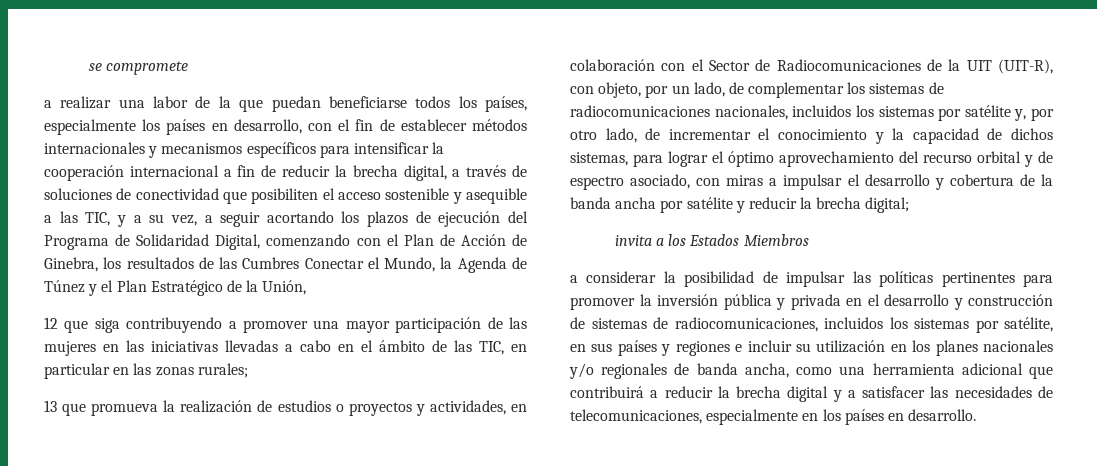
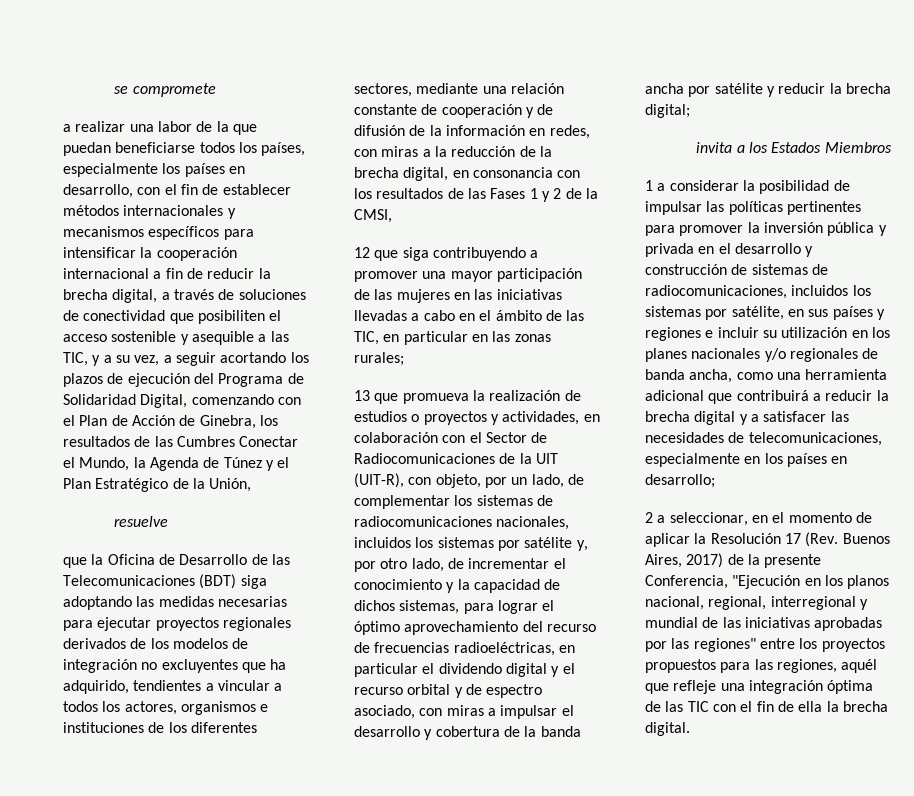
+ resuelve
+ que la Oficina de Desarrollo de las Telecomunicaciones (BDT) siga adoptando las medidas necesarias para ejecutar proyectos regionales derivados de los modelos de integración no excluyentes que ha adquirido, tendientes a vincular a todos los actores, organismos e instituciones de los diferentes sectores, mediante una relación constante de cooperación y de difusión de la información en redes, con miras a la reducción de la brecha digital, en consonancia con los resultados de las Fases 1 y 2 de la CMSI,
- 13 que promueva la realización de estudios o proyectos y actividades, en colaboración con el Sector de Radiocomunicaciones de la UIT (UIT-R), con objeto, por un lado, de complementar los sistemas de radiocomunicaciones nacionales, incluidos los sistemas por satélite y, por otro lado, de incrementar el conocimiento y la capacidad de dichos sistemas, para lograr el óptimo aprovechamiento del recurso orbital y de espectro asociado, con miras a impulsar el desarrollo y cobertura de la banda ancha por satélite y reducir la brecha digital;
+ 13 que promueva la realización de estudios o proyectos y actividades, en colaboración con el Sector de Radiocomunicaciones de la UIT (UIT-R), con objeto, por un lado, de complementar los sistemas de radiocomunicaciones nacionales, incluidos los sistemas por satélite y, por otro lado, de incrementar el conocimiento y la capacidad de dichos sistemas, para lograr el óptimo aprovechamiento del recurso de frecuencias radioeléctricas, en particular el dividendo digital y el recurso orbital y de espectro asociado, con miras a impulsar el desarrollo y cobertura de la banda ancha por satélite y reducir la brecha digital;
- a considerar la posibilidad de impulsar las políticas pertinentes para promover la inversión pública y privada en el desarrollo y construcción de sistemas de radiocomunicaciones, incluidos los sistemas por satélite, en sus países y regiones e incluir su utilización en los planes nacionales y/o regionales de banda ancha, como una herramienta adicional que contribuirá a reducir la brecha digital y a satisfacer las necesidades de telecomunicaciones, especialmente en los países en desarrollo.
+ 1 a considerar la posibilidad de impulsar las políticas pertinentes para promover la inversión pública y privada en el desarrollo y construcción de sistemas de radiocomunicaciones, incluidos los sistemas por satélite, en sus países y regiones e incluir su utilización en los planes nacionales y/o regionales de banda ancha, como una herramienta adicional que contribuirá a reducir la brecha digital y a satisfacer las necesidades de telecomunicaciones, especialmente en los países en desarrollo;
+ 2 a seleccionar, en el momento de aplicar la Resolución 17 (Rev. Buenos Aires, 2017) de la presente Conferencia, "Ejecución en los planos nacional, regional, interregional y mundial de las iniciativas aprobadas por las regiones" entre los proyectos propuestos para las regiones, aquél que refleje una integración óptima de las TIC con el fin de ella la brecha digital.

